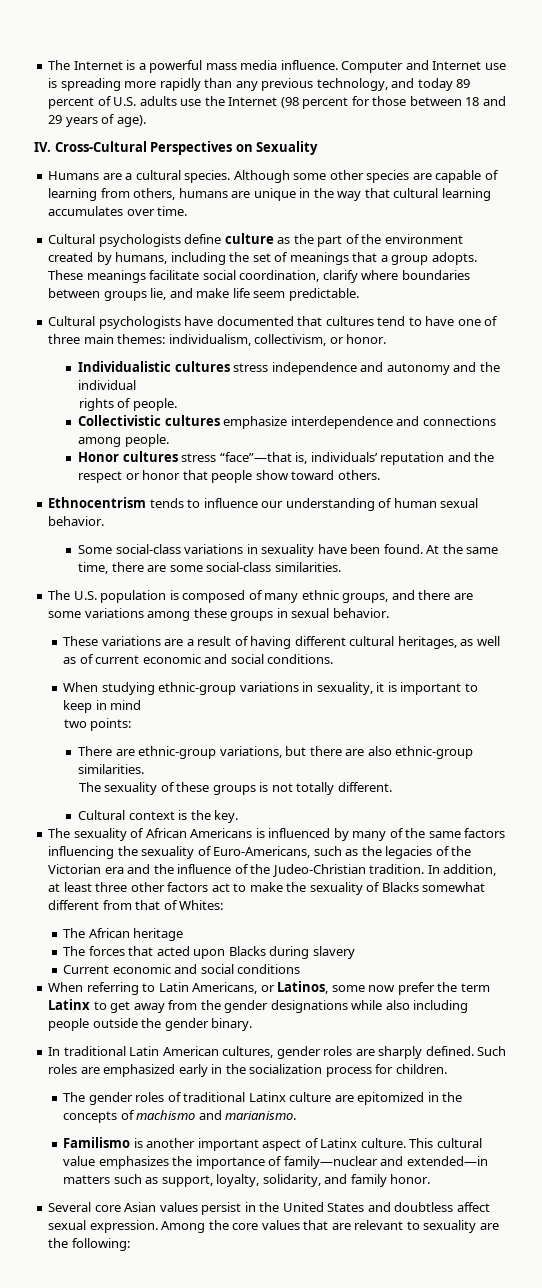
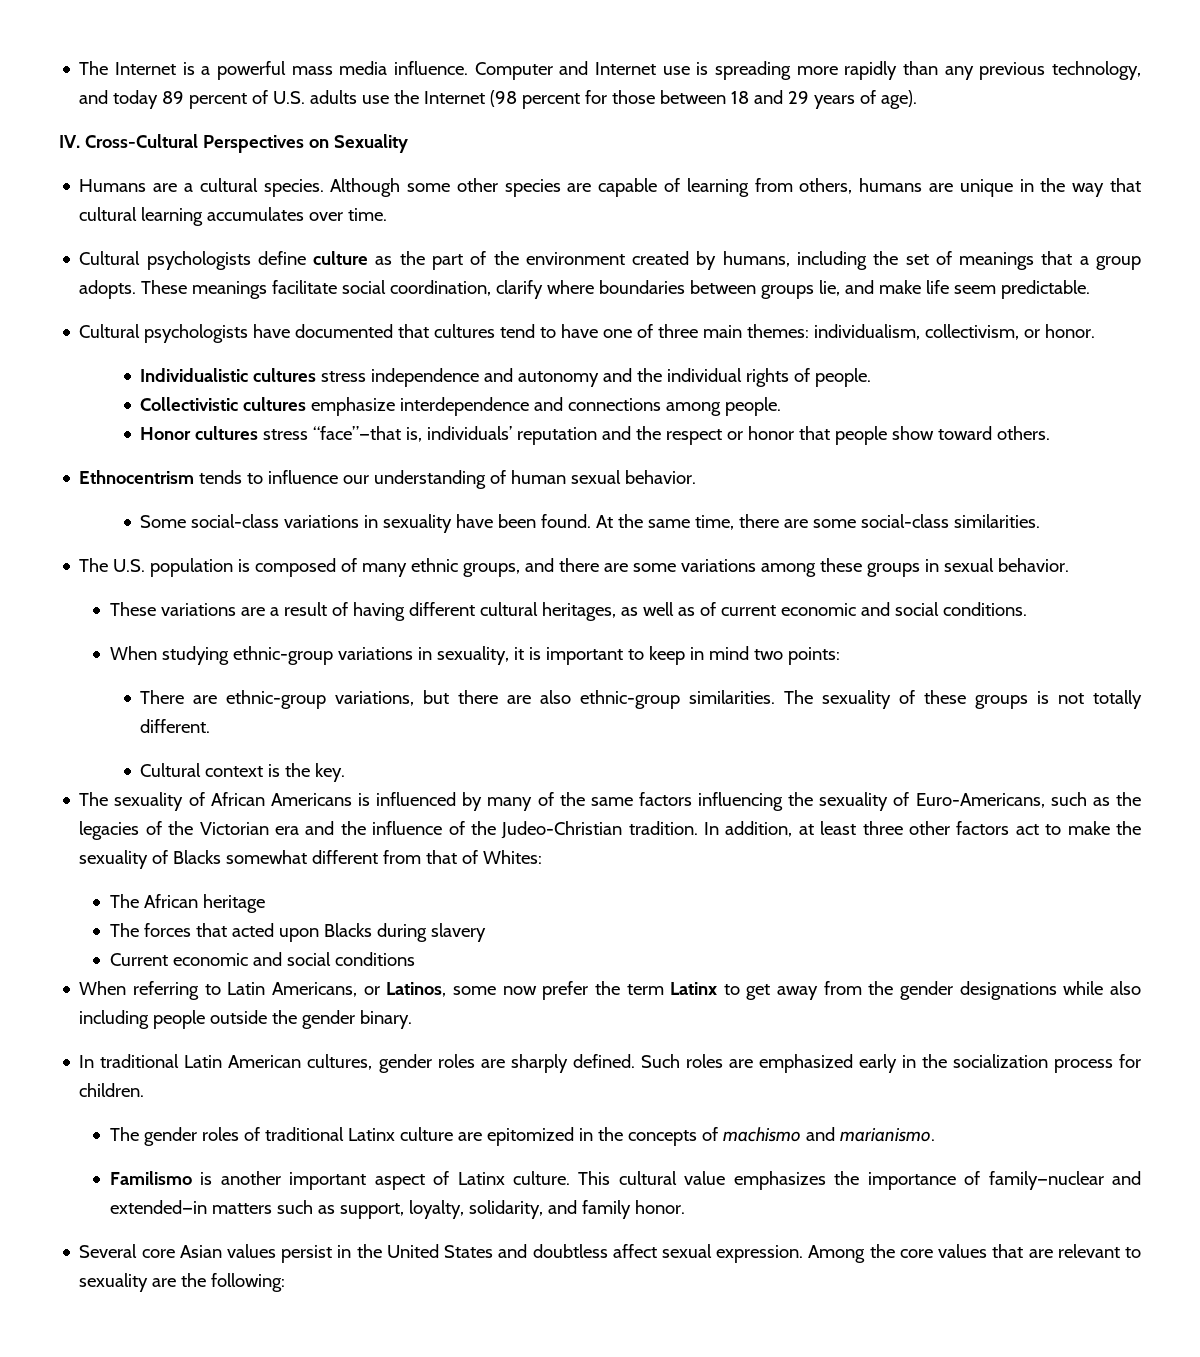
- Individualistic cultures stress independence and autonomy and the individual
- rights of people.
+ Individualistic cultures stress independence and autonomy and the individual rights of people.
- When studying ethnic-group variations in sexuality, it is important to keep in mind
- two points:
+ When studying ethnic-group variations in sexuality, it is important to keep in mind two points:
- There are ethnic-group variations, but there are also ethnic-group similarities.
- The sexuality of these groups is not totally different.
+ There are ethnic-group variations, but there are also ethnic-group similarities. The sexuality of these groups is not totally different.

